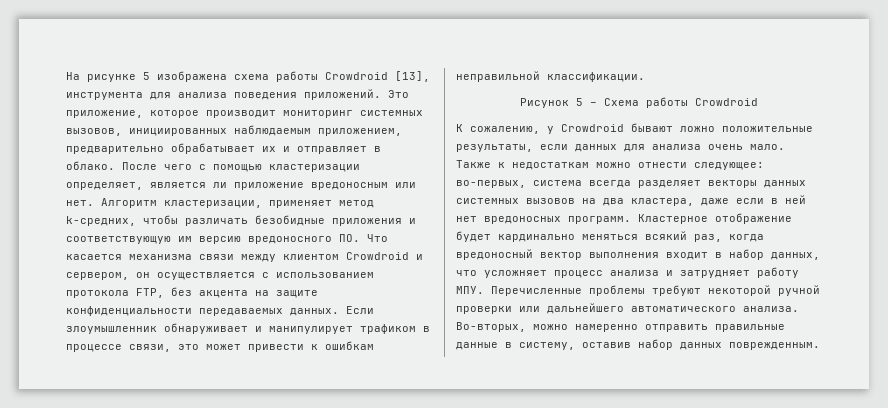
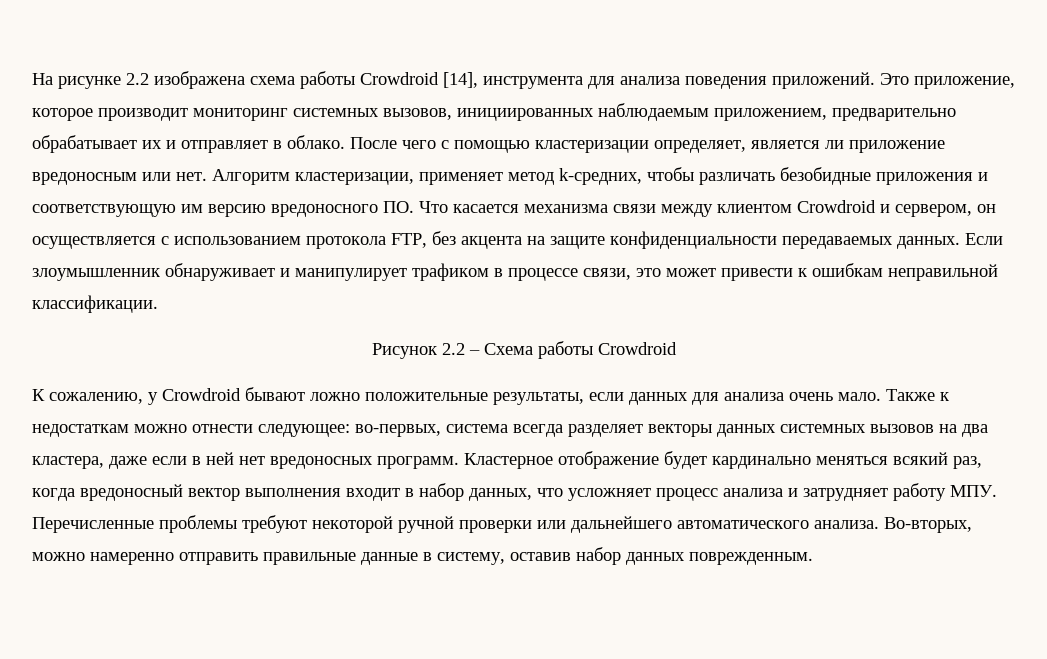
- На рисунке 5 изображена схема работы Crowdroid [13], инструмента для анализа поведения приложений.
+ На рисунке 2.2 изображена схема работы Crowdroid [14], инструмента для анализа поведения приложений.
- Рисунок 5 – Схема работы Crowdroid
+ Рисунок 2.2 – Схема работы Crowdroid

